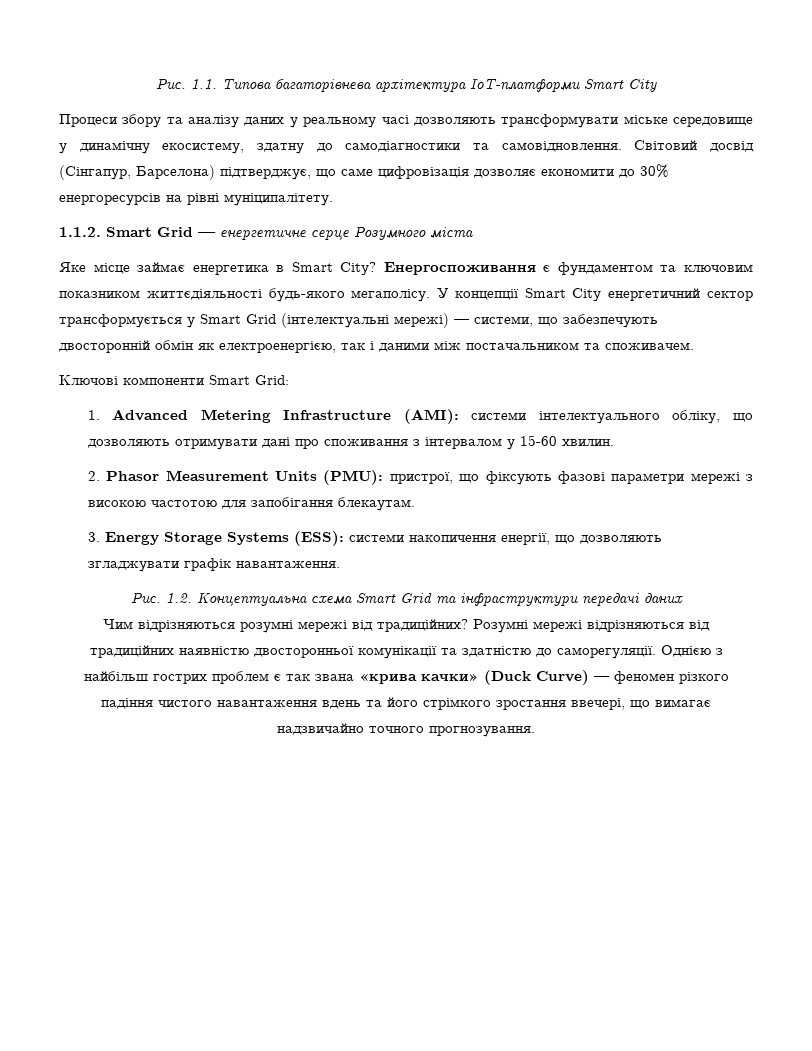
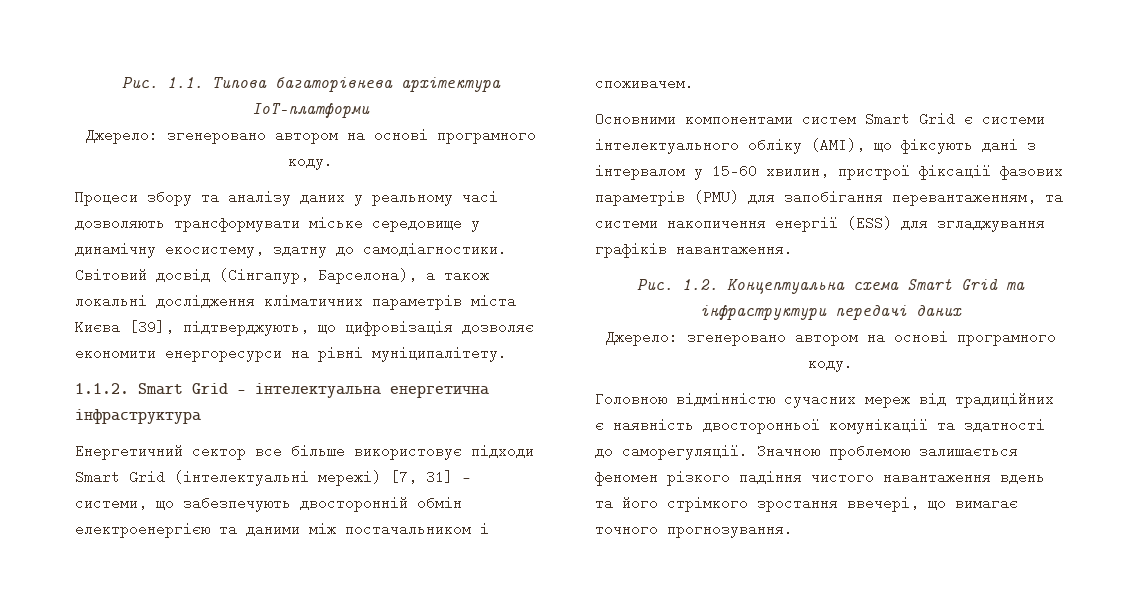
- Рис. 1.1. Типова багаторівнева архітектура IoT-платформи Smart City
+ Рис. 1.1. Типова багаторівнева архітектура IoT-платформи
+ Джерело: згенеровано автором на основі програмного коду.
- Процеси збору та аналізу даних у реальному часі дозволяють трансформувати міське середовище у динамічну екосистему, здатну до самодіагностики та самовідновлення. Світовий досвід (Сінгапур, Барселона) підтверджує, що саме цифровізація дозволяє економити до 30% енергоресурсів на рівні муніципалітету.
+ Процеси збору та аналізу даних у реальному часі дозволяють трансформувати міське середовище у динамічну екосистему, здатну до самодіагностики. Світовий досвід (Сінгапур, Барселона), а також локальні дослідження кліматичних параметрів міста Києва [39], підтверджують, що цифровізація дозволяє економити енергоресурси на рівні муніципалітету.
- 1.1.2. Smart Grid — енергетичне серце Розумного міста
- Яке місце займає енергетика в Smart City? Енергоспоживання є фундаментом та ключовим показником життєдіяльності будь-якого мегаполісу. У концепції Smart City енергетичний сектор трансформується у Smart Grid (інтелектуальні мережі) — системи, що забезпечують двосторонній обмін як електроенергією, так і даними між постачальником та споживачем.
+ 1.1.2. Smart Grid — інтелектуальна енергетична інфраструктура
+ Енергетичний сектор все більше використовує підходи Smart Grid (інтелектуальні мережі) [7, 31] — системи, що забезпечують двосторонній обмін електроенергією та даними між постачальником і споживачем.
- Ключові компоненти Smart Grid:
- 1. Advanced Metering Infrastructure (AMI): системи інтелектуального обліку, що дозволяють отримувати дані про споживання з інтервалом у 15-60 хвилин.
- 2. Phasor Measurement Units (PMU): пристрої, що фіксують фазові параметри мережі з високою частотою для запобігання блекаутам.
- 3. Energy Storage Systems (ESS): системи накопичення енергії, що дозволяють згладжувати графік навантаження.
+ Основними компонентами систем Smart Grid є системи інтелектуального обліку (AMI), що фіксують дані з інтервалом у 15-60 хвилин, пристрої фіксації фазових параметрів (PMU) для запобігання перевантаженням, та системи накопичення енергії (ESS) для згладжування графіків навантаження.
  Рис. 1.2. Концептуальна схема Smart Grid та інфраструктури передачі даних
- Чим відрізняються розумні мережі від традиційних? Розумні мережі відрізняються від традиційних наявністю двосторонньої комунікації та здатністю до саморегуляції.
+ Джерело: згенеровано автором на основі програмного коду.
+ Головною відмінністю сучасних мереж від традиційних є наявність двосторонньої комунікації та здатності до саморегуляції.
- Однією з найбільш гострих проблем є так звана «крива качки» (Duck Curve) — феномен різкого падіння чистого навантаження вдень та його стрімкого зростання ввечері, що вимагає надзвичайно точного прогнозування.
+ Значною проблемою залишається феномен різкого падіння чистого навантаження вдень та його стрімкого зростання ввечері, що вимагає точного прогнозування.

